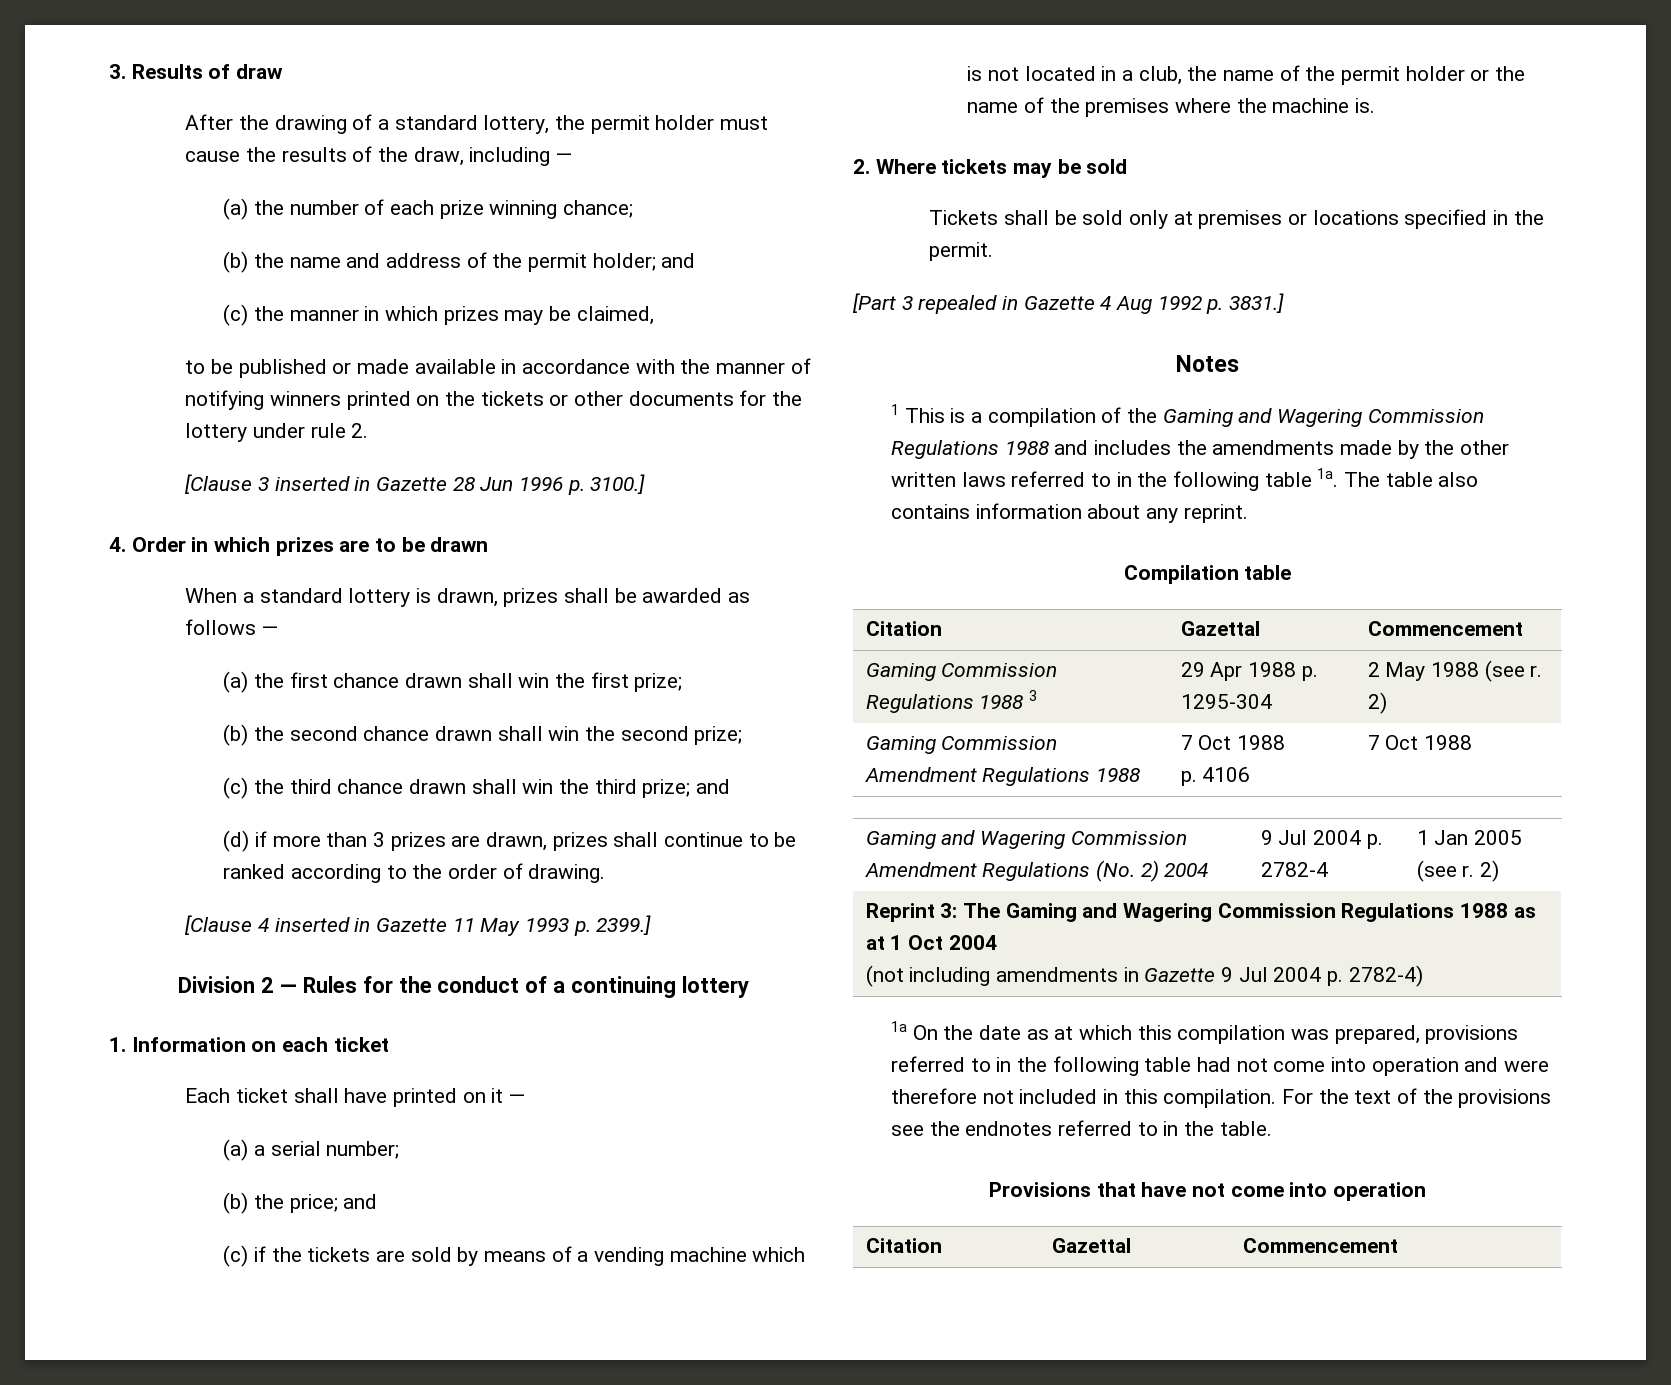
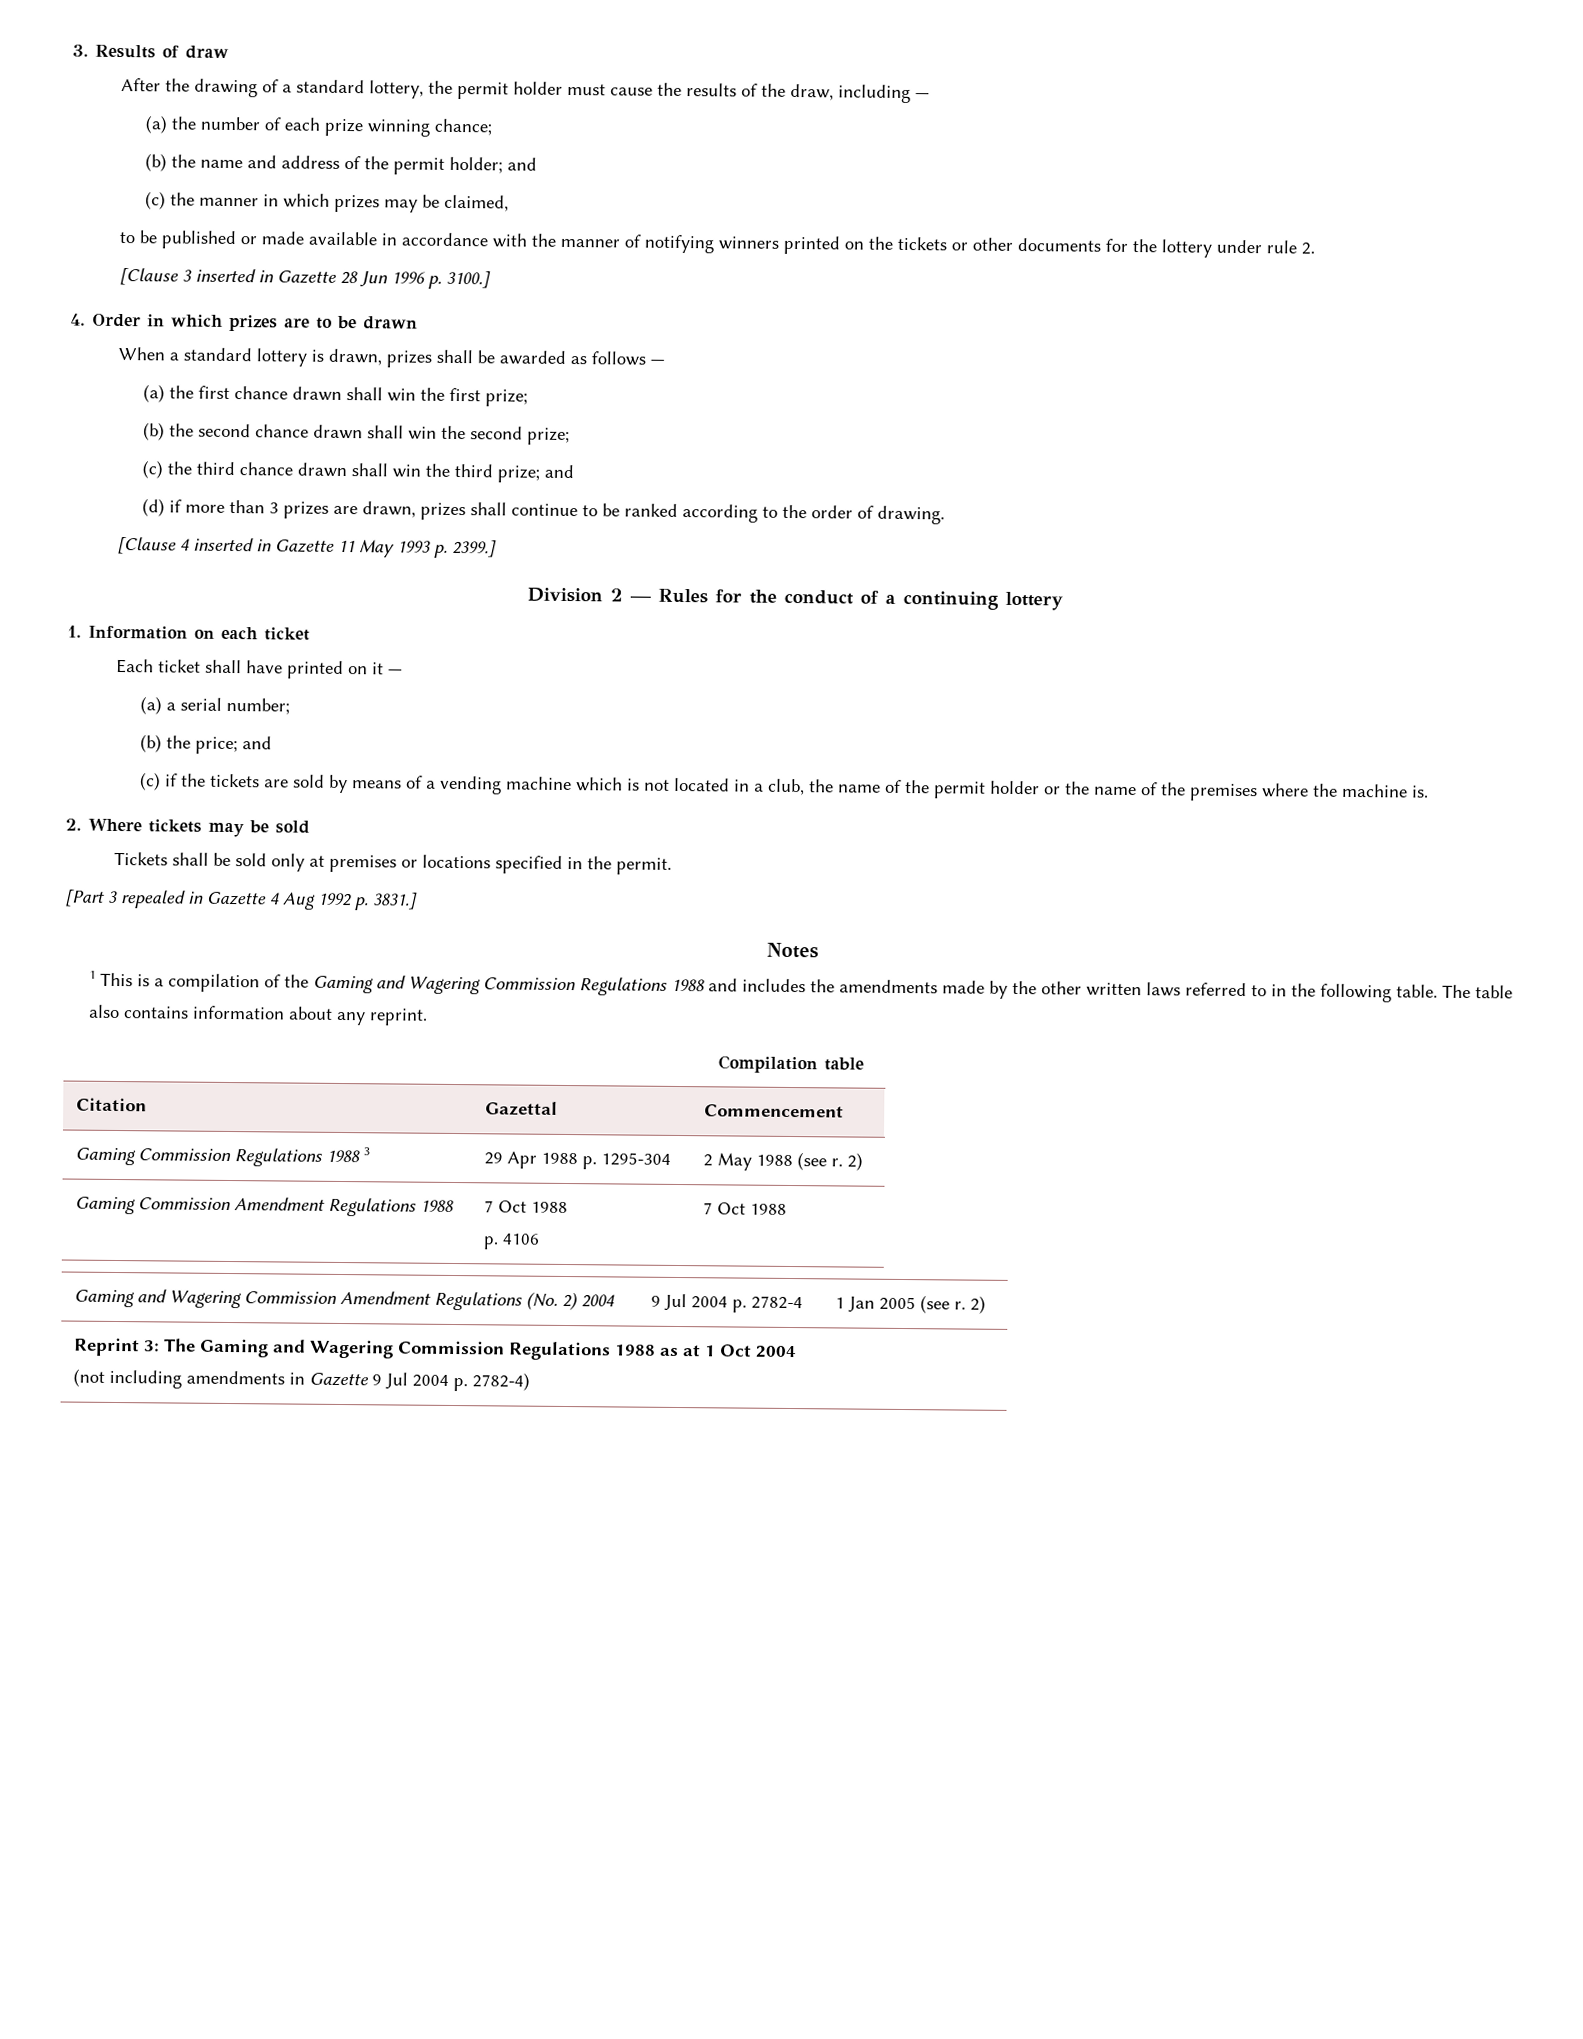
- 1 This is a compilation of the Gaming and Wagering Commission Regulations 1988 and includes the amendments made by the other written laws referred to in the following table 1a.
+ 1 This is a compilation of the Gaming and Wagering Commission Regulations 1988 and includes the amendments made by the other written laws referred to in the following table.
- 1a On the date as at which this compilation was prepared, provisions referred to in the following table had not come into operation and were therefore not included in this compilation. For the text of the provisions see the endnotes referred to in the table.
- Provisions that have not come into operation
- Citation | Gazettal | Commencement

